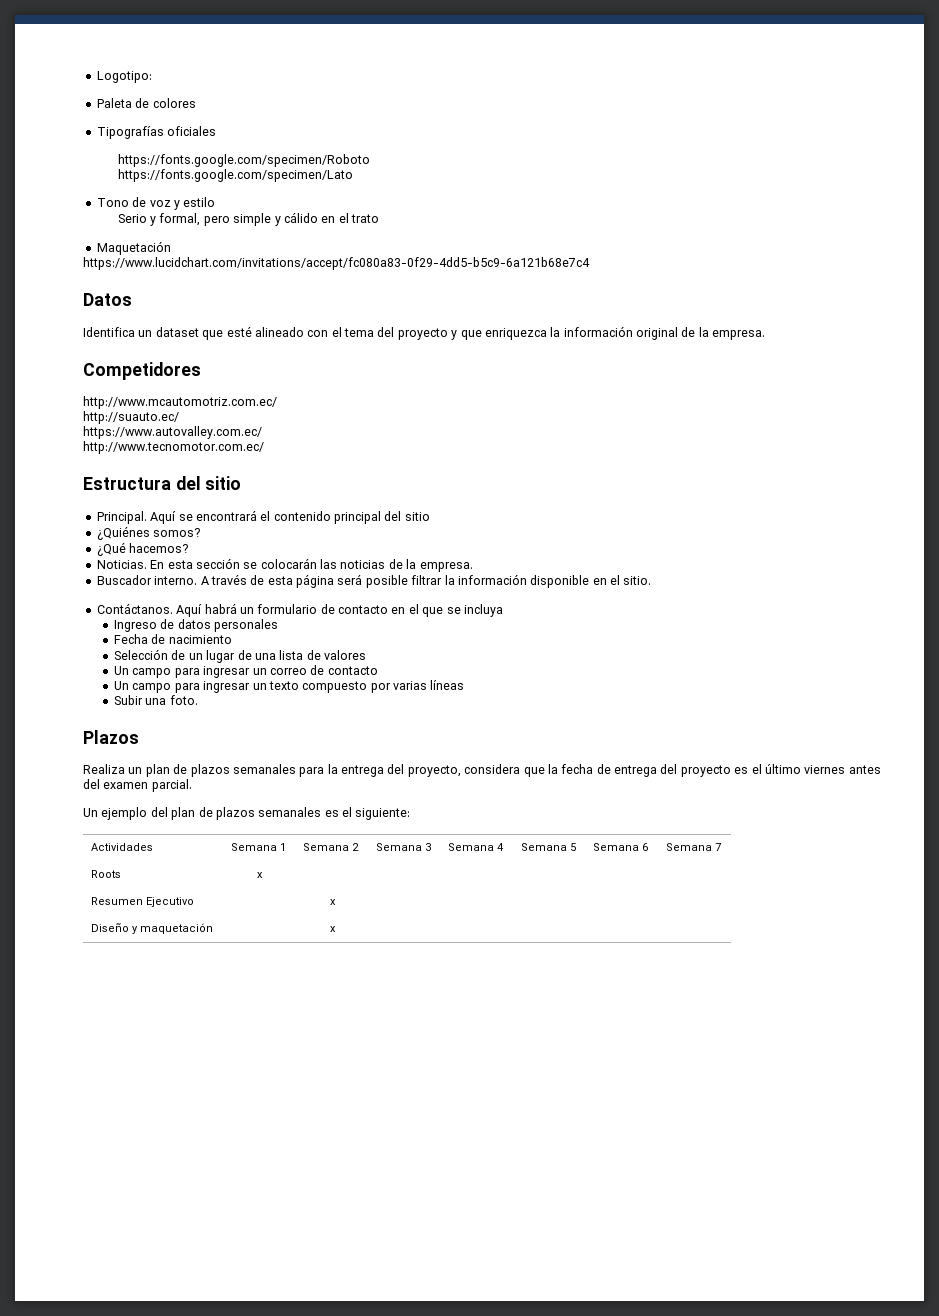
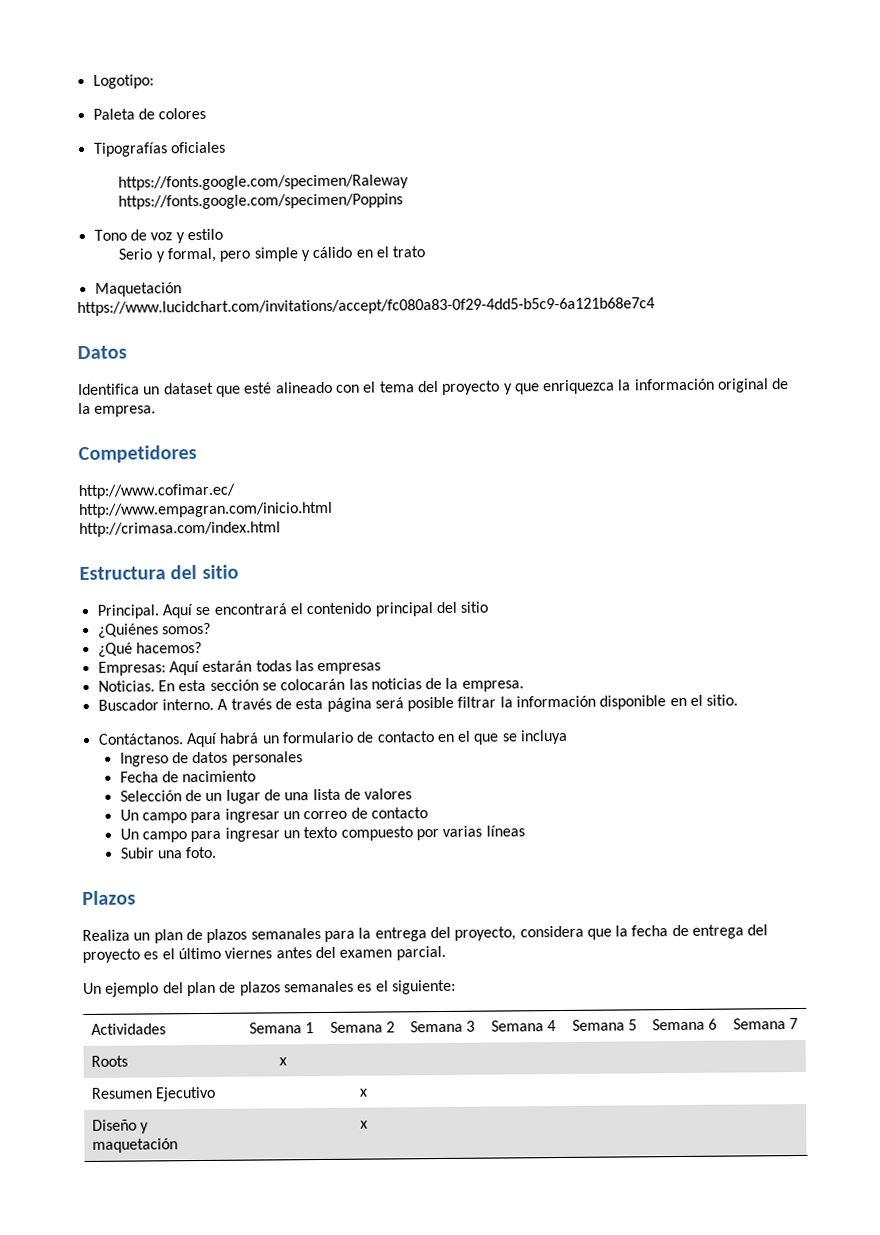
- https://fonts.google.com/specimen/Roboto
- https://fonts.google.com/specimen/Lato
+ https://fonts.google.com/specimen/Raleway
+ https://fonts.google.com/specimen/Poppins
- http://www.mcautomotriz.com.ec/
- http://suauto.ec/
- https://www.autovalley.com.ec/
- http://www.tecnomotor.com.ec/
+ http://www.cofimar.ec/
+ http://www.empagran.com/inicio.html
+ http://crimasa.com/index.html
+ Empresas: Aquí estarán todas las empresas

